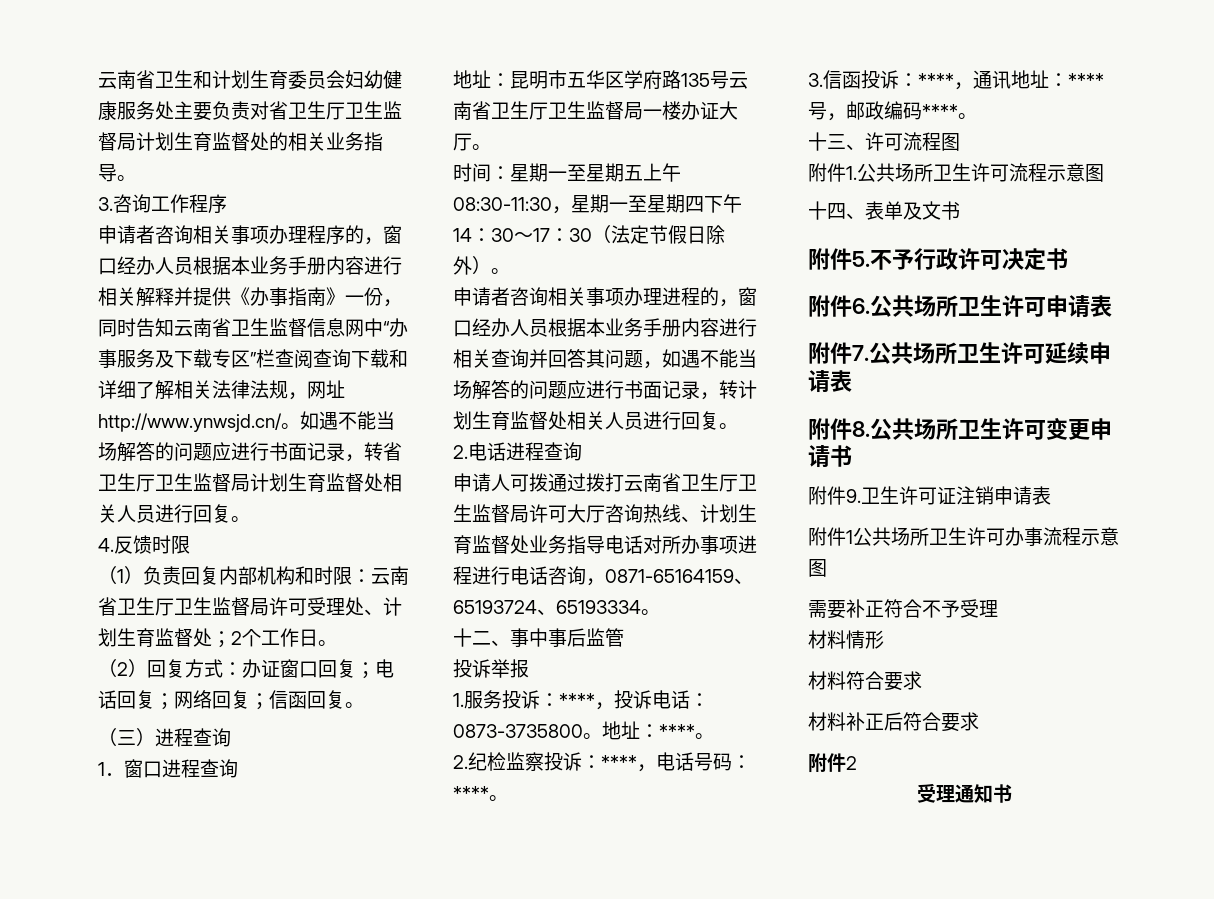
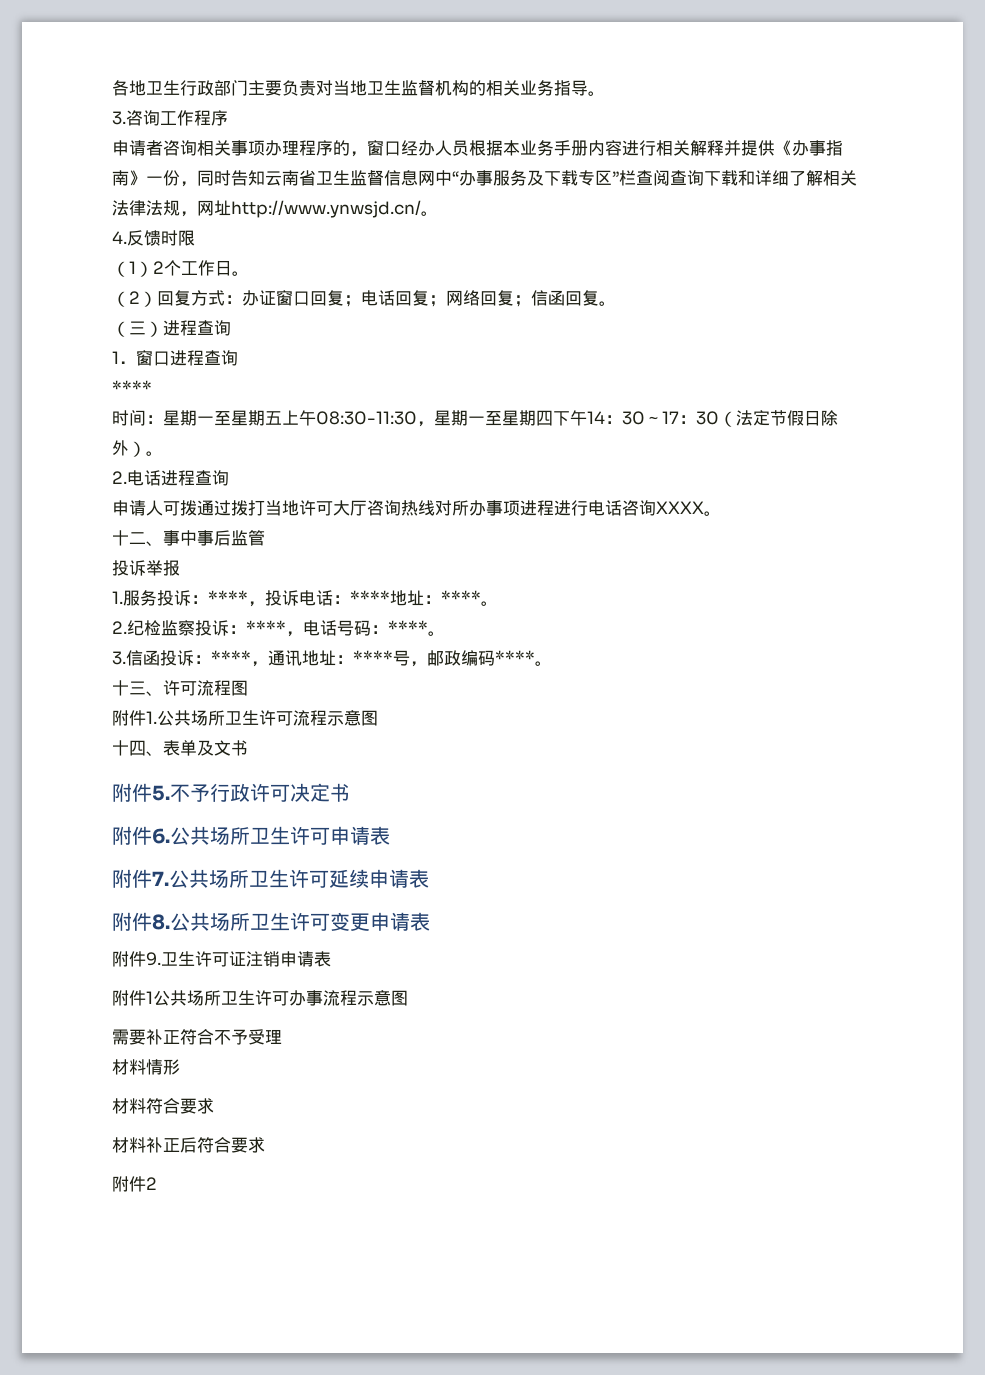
- 云南省卫生和计划生育委员会妇幼健康服务处主要负责对省卫生厅卫生监督局计划生育监督处的相关业务指导。
+ 各地卫生行政部门主要负责对当地卫生监督机构的相关业务指导。
- 如遇不能当场解答的问题应进行书面记录，转省卫生厅卫生监督局计划生育监督处相关人员进行回复。
- （1）负责回复内部机构和时限：云南省卫生厅卫生监督局许可受理处、计划生育监督处；2个工作日。
+ （1）2个工作日。
  1．窗口进程查询
- 地址：昆明市五华区学府路135号云南省卫生厅卫生监督局一楼办证大厅。
+ ****
- 申请者咨询相关事项办理进程的，窗口经办人员根据本业务手册内容进行相关查询并回答其问题，如遇不能当场解答的问题应进行书面记录，转计划生育监督处相关人员进行回复。
- 申请人可拨通过拨打云南省卫生厅卫生监督局许可大厅咨询热线、计划生育监督处业务指导电话对所办事项进程进行电话咨询，0871-65164159、65193724、65193334。
+ 申请人可拨通过拨打当地许可大厅咨询热线对所办事项进程进行电话咨询XXXX。
- 1.服务投诉：****，投诉电话：0873-3735800。地址：****。
+ 1.服务投诉：****，投诉电话：****地址：****。
- 附件8.公共场所卫生许可变更申请书
+ 附件8.公共场所卫生许可变更申请表
- 受理通知书

